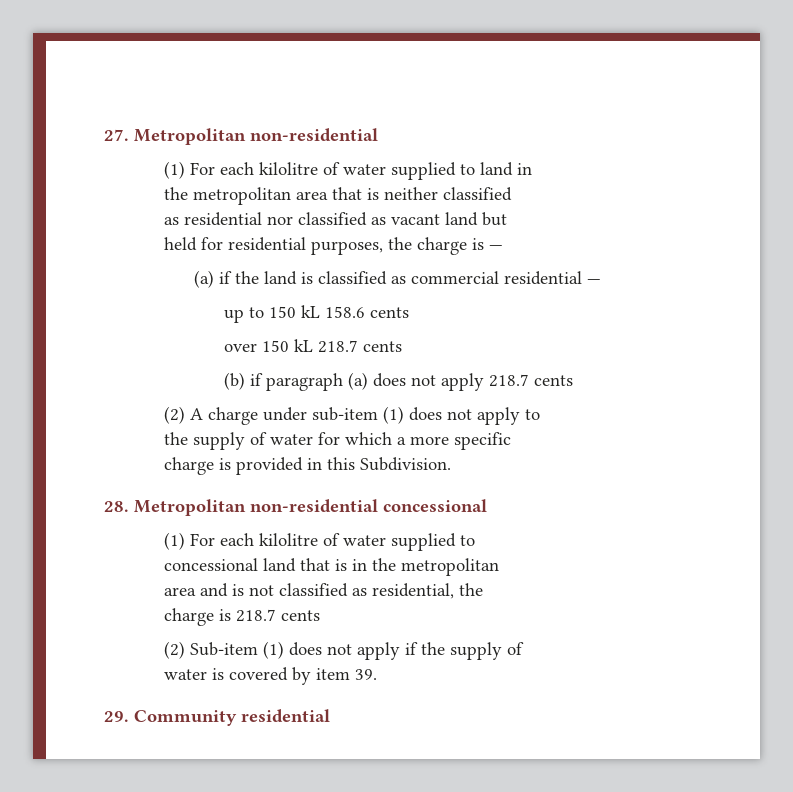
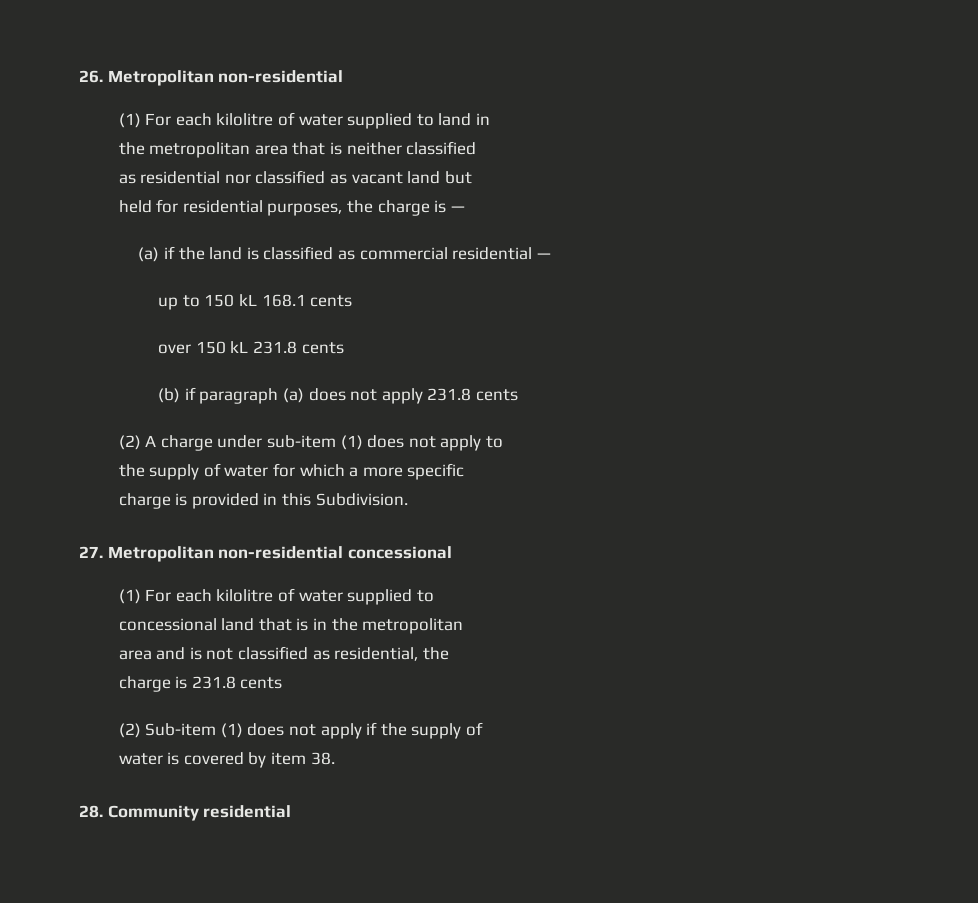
- 27. Metropolitan non-residential
+ 26. Metropolitan non-residential
- up to 150 kL 158.6 cents
+ up to 150 kL 168.1 cents
- over 150 kL 218.7 cents
+ over 150 kL 231.8 cents
- (b) if paragraph (a) does not apply 218.7 cents
+ (b) if paragraph (a) does not apply 231.8 cents
- 28. Metropolitan non-residential concessional
+ 27. Metropolitan non-residential concessional
- charge is 218.7 cents
+ charge is 231.8 cents
- water is covered by item 39.
- 29. Community residential
+ water is covered by item 38.
+ 28. Community residential

